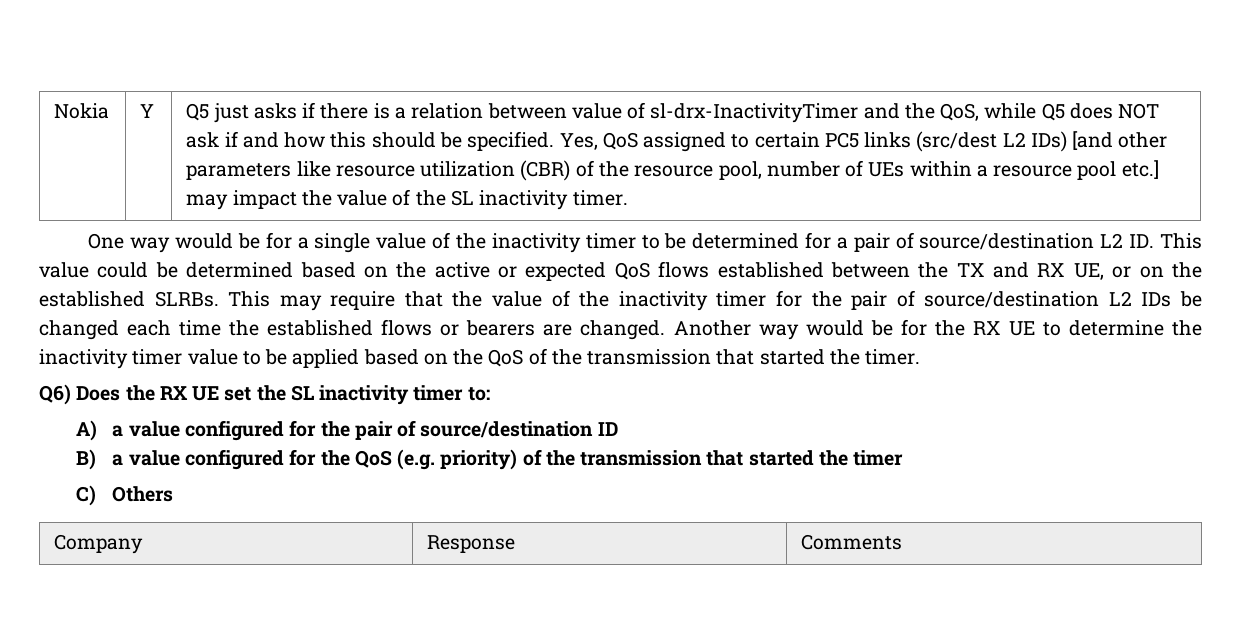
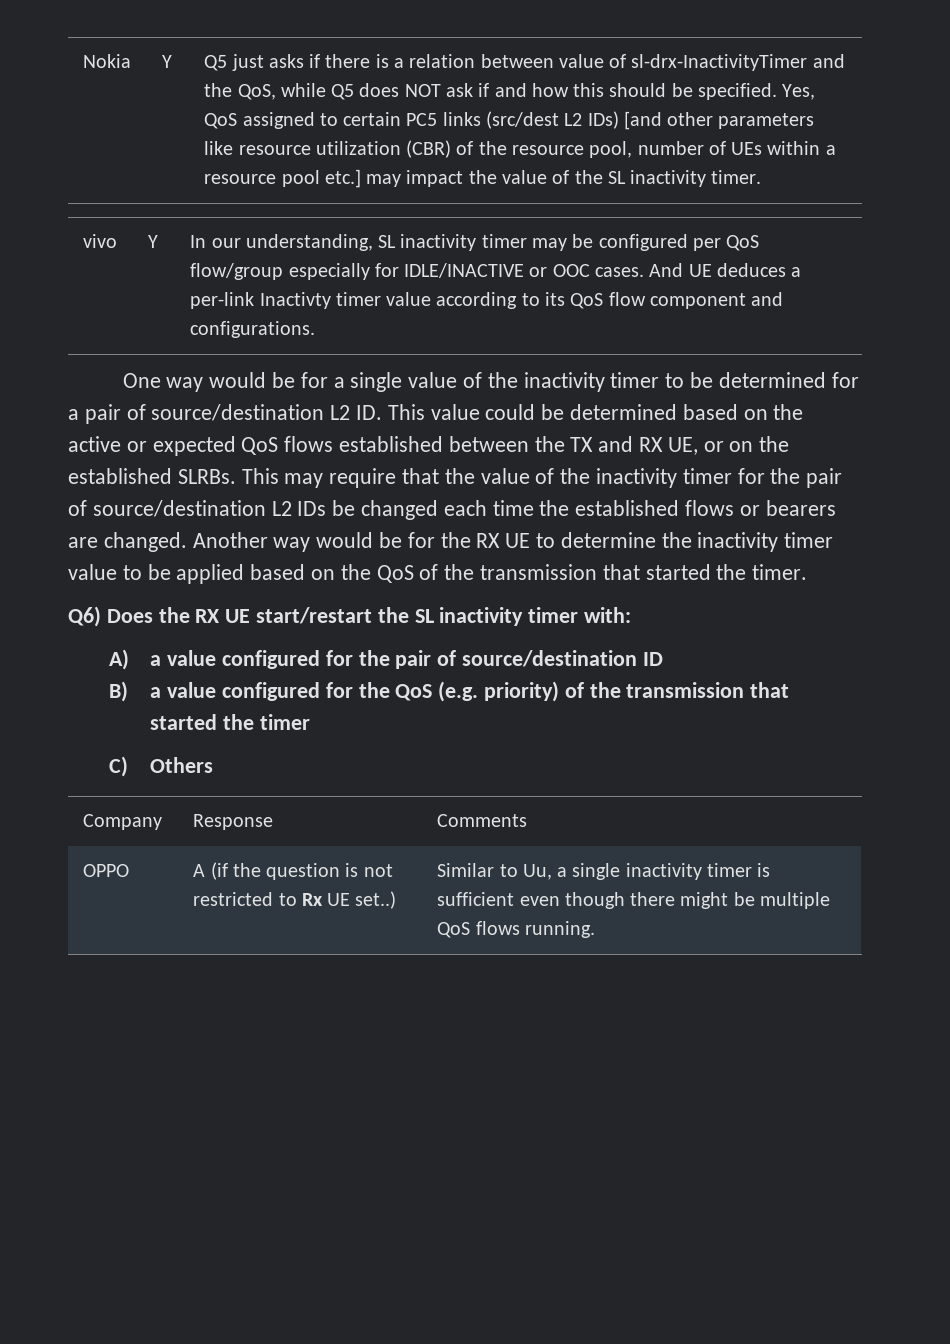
+ vivo | Y | In our understanding, SL inactivity timer may be configured per QoS flow/group especially for IDLE/INACTIVE or OOC cases. And UE deduces a per-link Inactivty timer value according to its QoS flow component and configurations.
- Q6) Does the RX UE set the SL inactivity timer to:
+ Q6) Does the RX UE start/restart the SL inactivity timer with:
+ OPPO | A (if the question is not restricted to Rx UE set..) | Similar to Uu, a single inactivity timer is sufficient even though there might be multiple QoS flows running.

